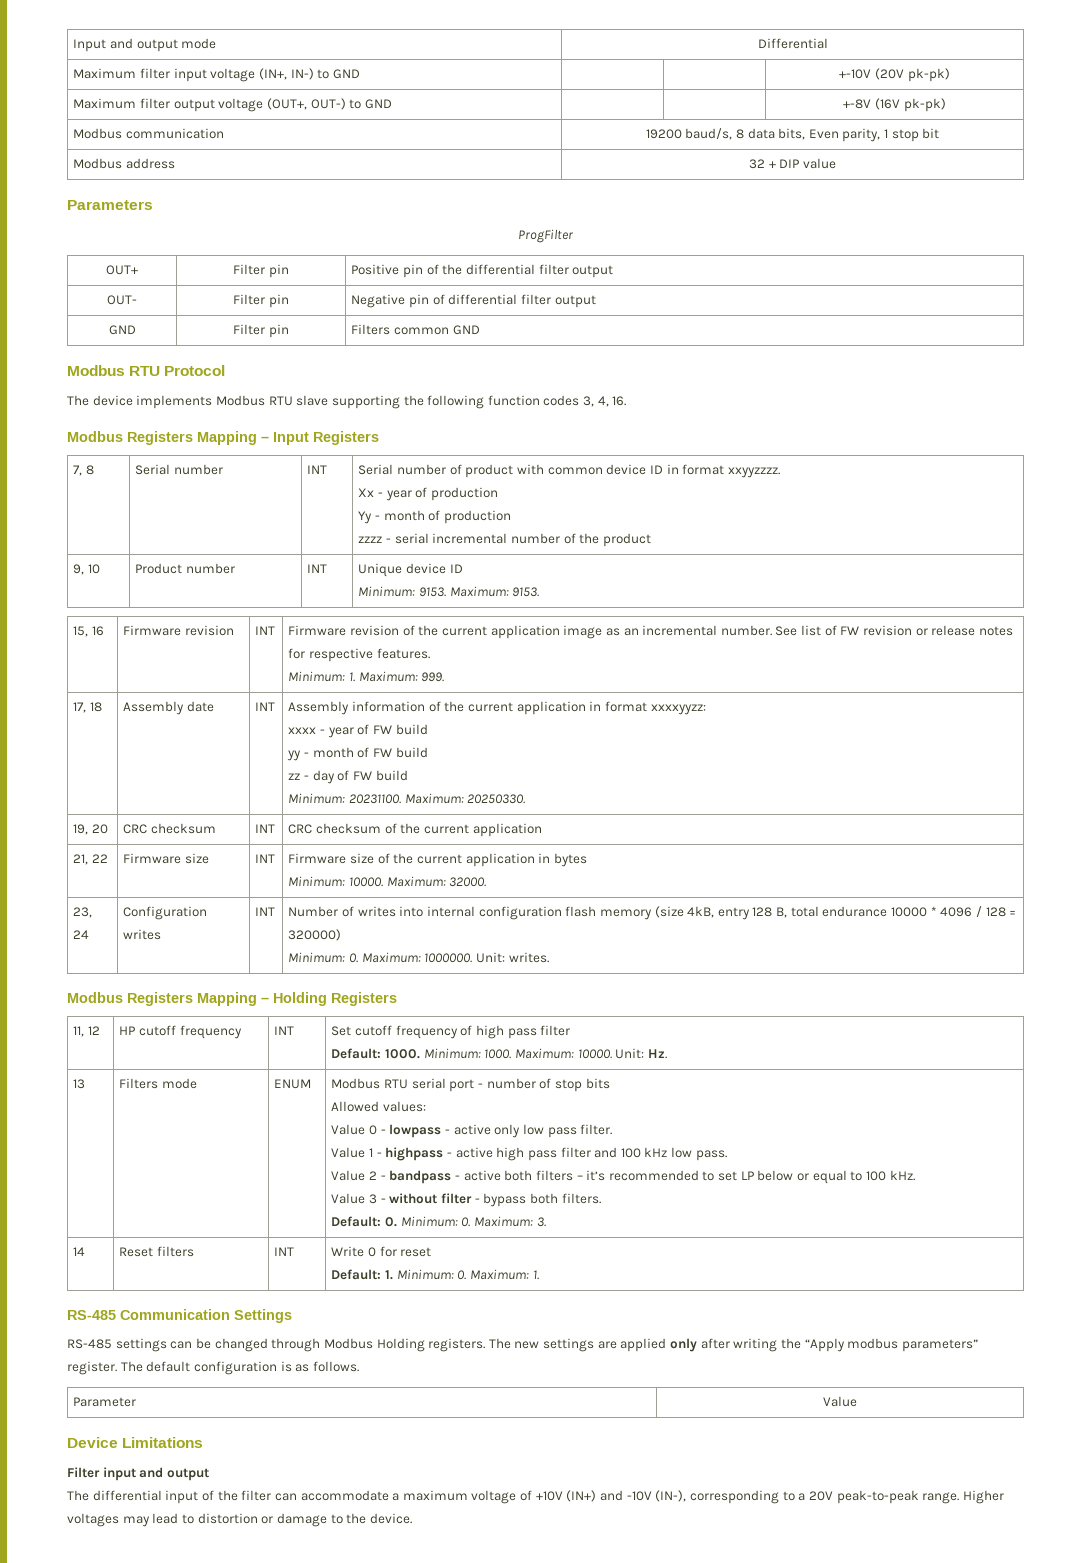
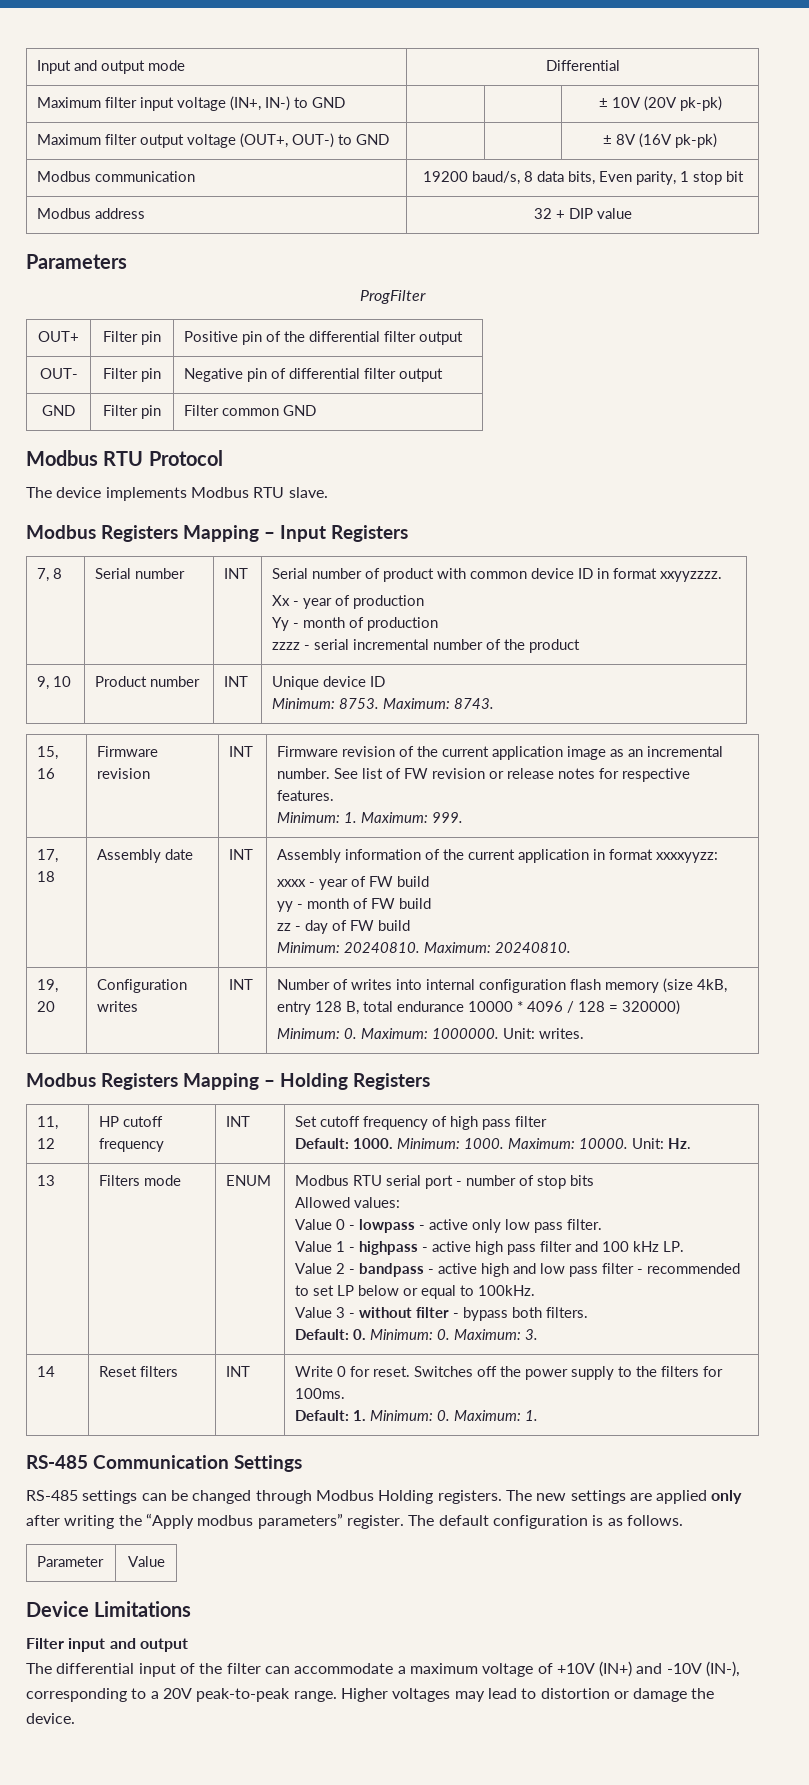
- Maximum filter input voltage (IN+, IN-) to GND | | | +-10V (20V pk-pk)
+ Maximum filter input voltage (IN+, IN-) to GND | | | ± 10V (20V pk-pk)
- Maximum filter output voltage (OUT+, OUT-) to GND | | | +-8V (16V pk-pk)
+ Maximum filter output voltage (OUT+, OUT-) to GND | | | ± 8V (16V pk-pk)
- GND | Filter pin | Filters common GND
+ GND | Filter pin | Filter common GND
- The device implements Modbus RTU slave supporting the following function codes 3, 4, 16.
+ The device implements Modbus RTU slave.
  9, 10 | Product number | INT | Unique device ID
- Minimum: 9153. Maximum: 9153.
+ Minimum: 8753. Maximum: 8743.
  17, 18 | Assembly date | INT | Assembly information of the current application in format xxxxyyzz:
  xxxx - year of FW build
  yy - month of FW build
  zz - day of FW build
- Minimum: 20231100. Maximum: 20250330.
+ Minimum: 20240810. Maximum: 20240810.
- 19, 20 | CRC checksum | INT | CRC checksum of the current application
- 21, 22 | Firmware size | INT | Firmware size of the current application in bytes
- Minimum: 10000. Maximum: 32000.
- 23, 24 | Configuration writes | INT | Number of writes into internal configuration flash memory (size 4kB, entry 128 B, total endurance 10000 * 4096 / 128 = 320000)
+ 19, 20 | Configuration writes | INT | Number of writes into internal configuration flash memory (size 4kB, entry 128 B, total endurance 10000 * 4096 / 128 = 320000)
- Value 1 - highpass - active high pass filter and 100 kHz low pass.
+ Value 1 - highpass - active high pass filter and 100 kHz LP.
- Value 2 - bandpass - active both filters – it’s recommended to set LP below or equal to 100 kHz.
+ Value 2 - bandpass - active high and low pass filter - recommended to set LP below or equal to 100kHz.
- 14 | Reset filters | INT | Write 0 for reset
+ 14 | Reset filters | INT | Write 0 for reset. Switches off the power supply to the filters for 100ms.
- Higher voltages may lead to distortion or damage to the device.
+ Higher voltages may lead to distortion or damage the device.

